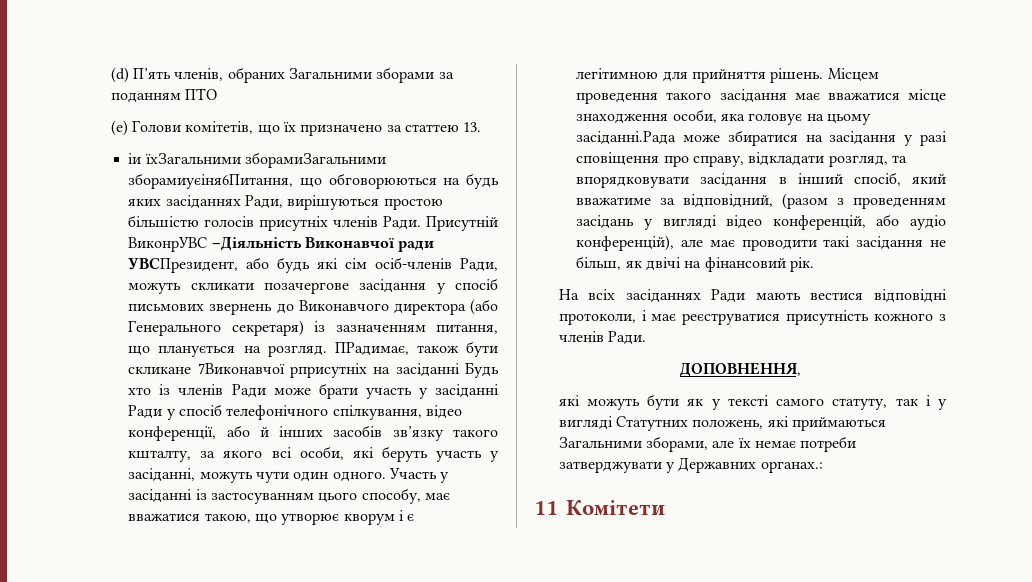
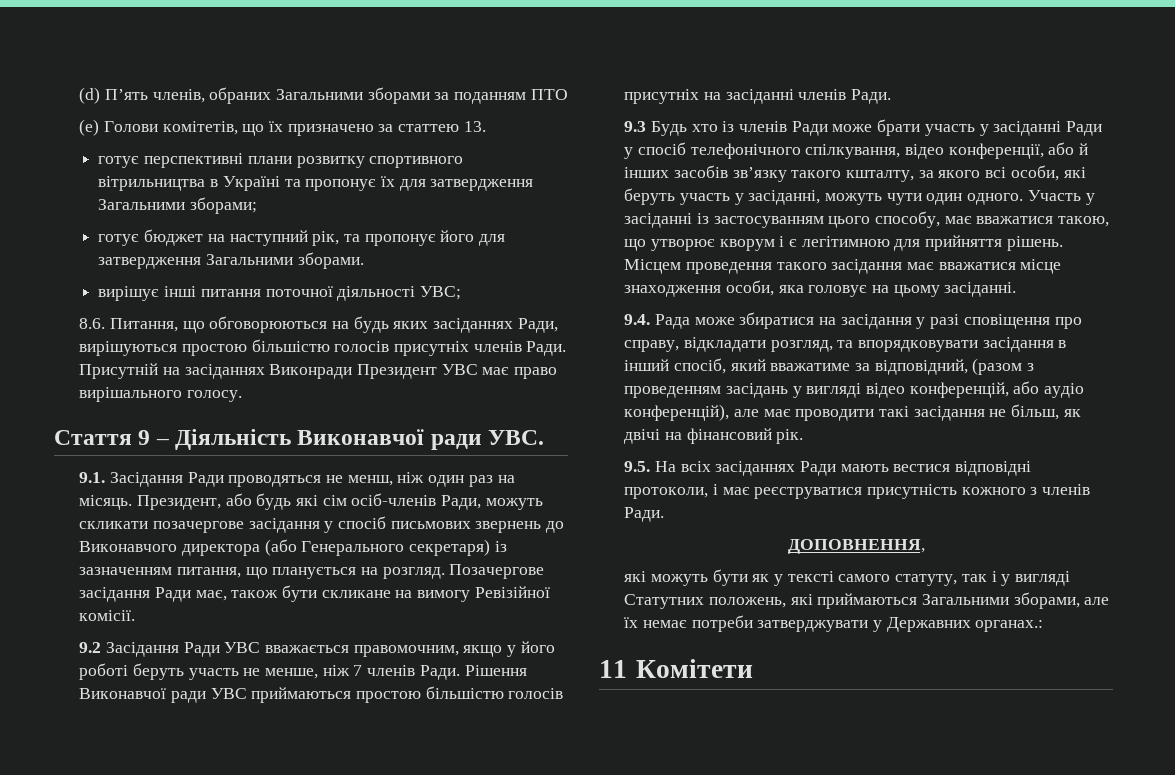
- іи їхЗагальними зборамиЗагальними зборамиуєіня6Питання, що обговорюються на будь яких засіданнях Ради, вирішуються простою більшістю голосів присутніх членів Ради.
+ готує перспективні плани розвитку спортивного вітрильництва в Україні та пропонує їх для затвердження Загальними зборами;
+ готує бюджет на наступний рік, та пропонує його для затвердження Загальними зборами.
+ вирішує інші питання поточної діяльності УВС;
+ 8.6. Питання, що обговорюються на будь яких засіданнях Ради, вирішуються простою більшістю голосів присутніх членів Ради.
- Присутній ВиконрУВС –Діяльність Виконавчої ради УВСПрезидент, або будь які сім осіб-членів Ради, можуть скликати позачергове засідання у спосіб письмових звернень до Виконавчого директора (або Генерального секретаря) із зазначенням питання, що планується на розгляд.
+ Присутній на засіданнях Виконради Президент УВС має право вирішального голосу.
+ Стаття 9 – Діяльність Виконавчої ради УВС.
+ 9.1. Засідання Ради проводяться не менш, ніж один раз на місяць. Президент, або будь які сім осіб-членів Ради, можуть скликати позачергове засідання у спосіб письмових звернень до Виконавчого директора (або Генерального секретаря) із зазначенням питання, що планується на розгляд.
- ПРадимає, також бути скликане 7Виконавчої рприсутніх на засіданні Будь хто із членів Ради може брати участь у засіданні Ради у спосіб телефонічного спілкування, відео конференції, або й інших засобів зв’язку такого кшталту, за якого всі особи, які беруть участь у засіданні, можуть чути один одного.
+ Позачергове засідання Ради має, також бути скликане на вимогу Ревізійної комісії.
+ 9.2 Засідання Ради УВС вважається правомочним, якщо у його роботі беруть участь не менше, ніж 7 членів Ради. Рішення Виконавчої ради УВС приймаються простою більшістю голосів присутніх на засіданні членів Ради.
+ 9.3 Будь хто із членів Ради може брати участь у засіданні Ради у спосіб телефонічного спілкування, відео конференції, або й інших засобів зв’язку такого кшталту, за якого всі особи, які беруть участь у засіданні, можуть чути один одного.
- Місцем проведення такого засідання має вважатися місце знаходження особи, яка головує на цьому засіданні.Рада може збиратися на засідання у разі сповіщення про справу, відкладати розгляд, та впорядковувати засідання в інший спосіб, який вважатиме за відповідний, (разом з проведенням засідань у вигляді відео конференцій, або аудіо конференцій), але має проводити такі засідання не більш, як двічі на фінансовий рік.
+ Місцем проведення такого засідання має вважатися місце знаходження особи, яка головує на цьому засіданні.
+ 9.4. Рада може збиратися на засідання у разі сповіщення про справу, відкладати розгляд, та впорядковувати засідання в інший спосіб, який вважатиме за відповідний, (разом з проведенням засідань у вигляді відео конференцій, або аудіо конференцій), але має проводити такі засідання не більш, як двічі на фінансовий рік.
- На всіх засіданнях Ради мають вестися відповідні протоколи, і має реєструватися присутність кожного з членів Ради.
+ 9.5. На всіх засіданнях Ради мають вестися відповідні протоколи, і має реєструватися присутність кожного з членів Ради.

